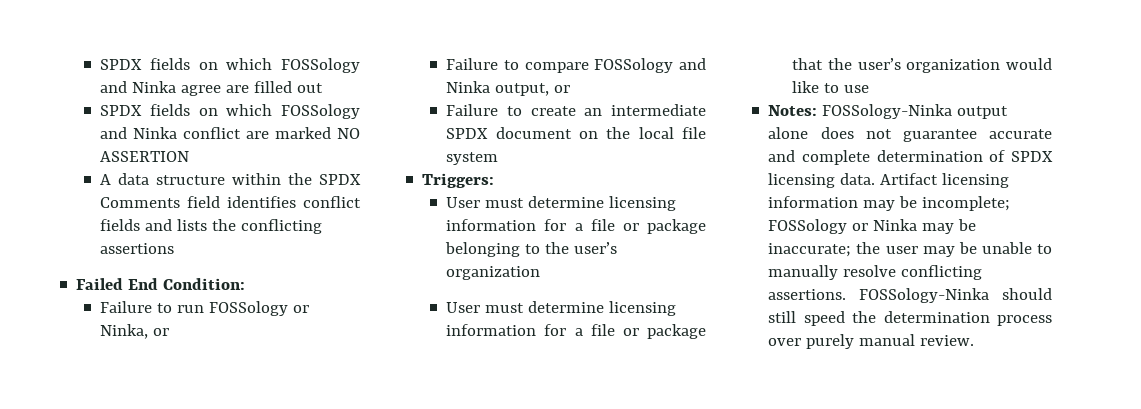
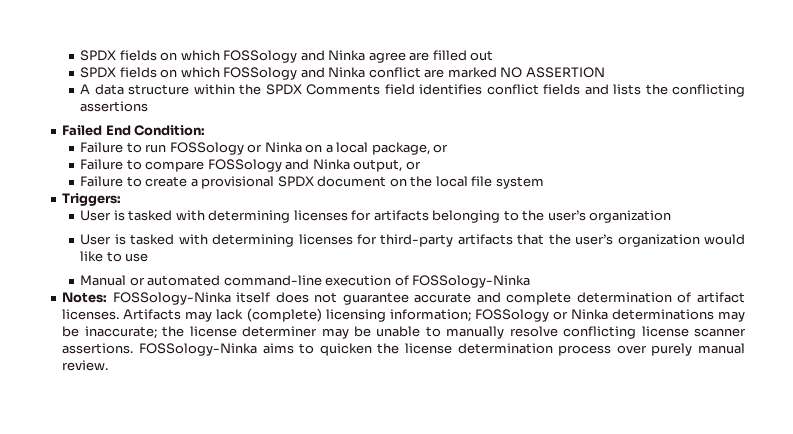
- Failure to run FOSSology or Ninka, or
+ Failure to run FOSSology or Ninka on a local package, or
- Failure to create an intermediate SPDX document on the local file system
+ Failure to create a provisional SPDX document on the local file system
- User must determine licensing information for a file or package belonging to the user’s organization
+ User is tasked with determining licenses for artifacts belonging to the user’s organization
- User must determine licensing information for a file or package that the user’s organization would like to use
+ User is tasked with determining licenses for third-party artifacts that the user’s organization would like to use
+ Manual or automated command-line execution of FOSSology-Ninka
- Notes: FOSSology-Ninka output alone does not guarantee accurate and complete determination of SPDX licensing data. Artifact licensing information may be incomplete; FOSSology or Ninka may be inaccurate; the user may be unable to manually resolve conflicting assertions. FOSSology-Ninka should still speed the determination process over purely manual review.
+ Notes: FOSSology-Ninka itself does not guarantee accurate and complete determination of artifact licenses. Artifacts may lack (complete) licensing information; FOSSology or Ninka determinations may be inaccurate; the license determiner may be unable to manually resolve conflicting license scanner assertions. FOSSology-Ninka aims to quicken the license determination process over purely manual review.

